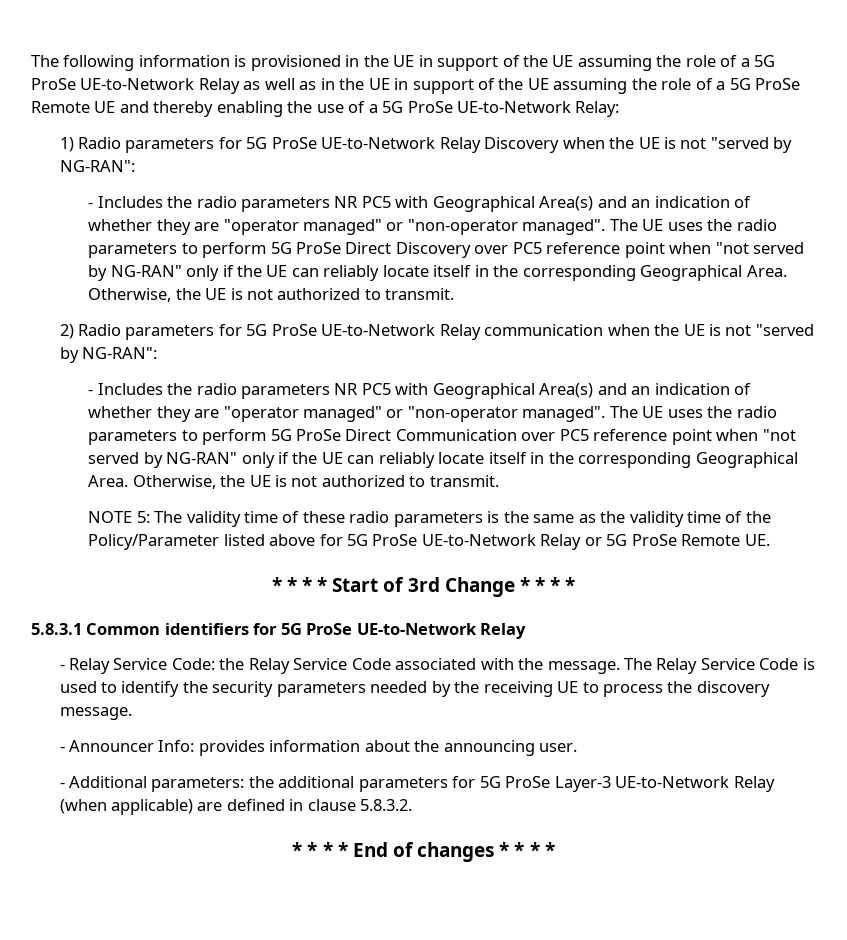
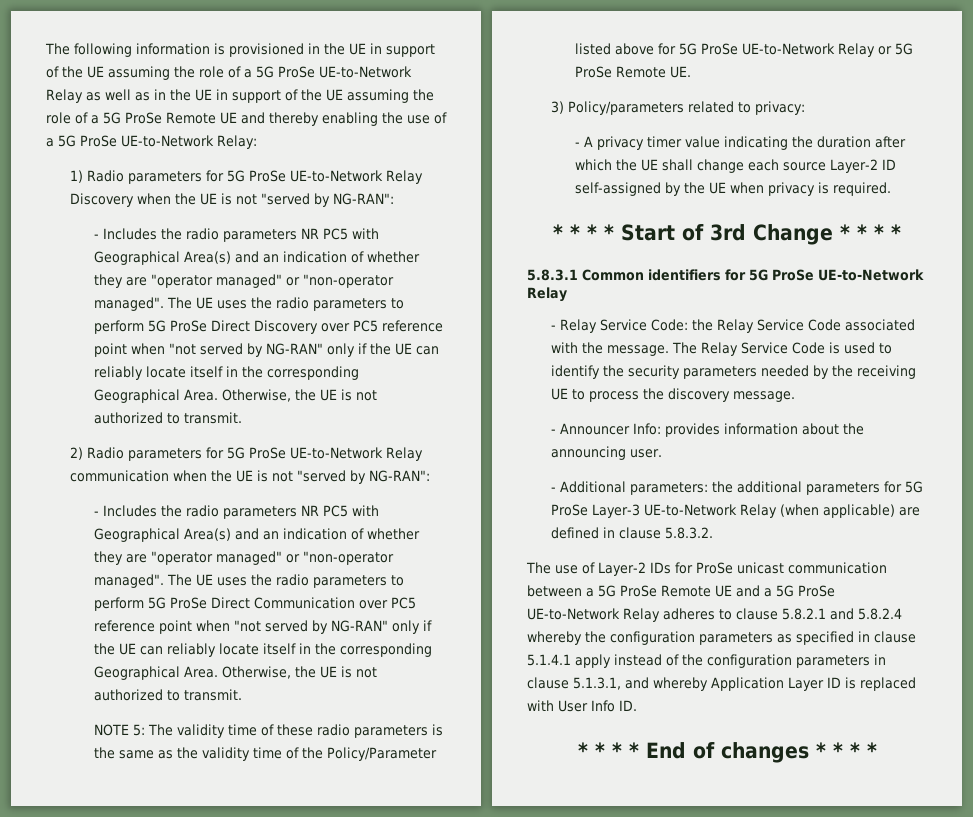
+ 3) Policy/parameters related to privacy:
+ - A privacy timer value indicating the duration after which the UE shall change each source Layer-2 ID self-assigned by the UE when privacy is required.
+ The use of Layer-2 IDs for ProSe unicast communication between a 5G ProSe Remote UE and a 5G ProSe UE-to-Network Relay adheres to clause 5.8.2.1 and 5.8.2.4 whereby the configuration parameters as specified in clause 5.1.4.1 apply instead of the configuration parameters in clause 5.1.3.1, and whereby Application Layer ID is replaced with User Info ID.

